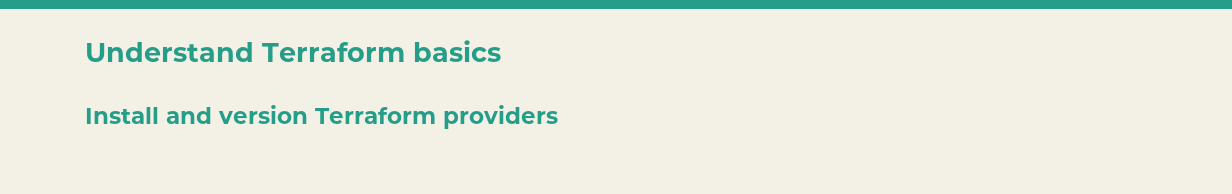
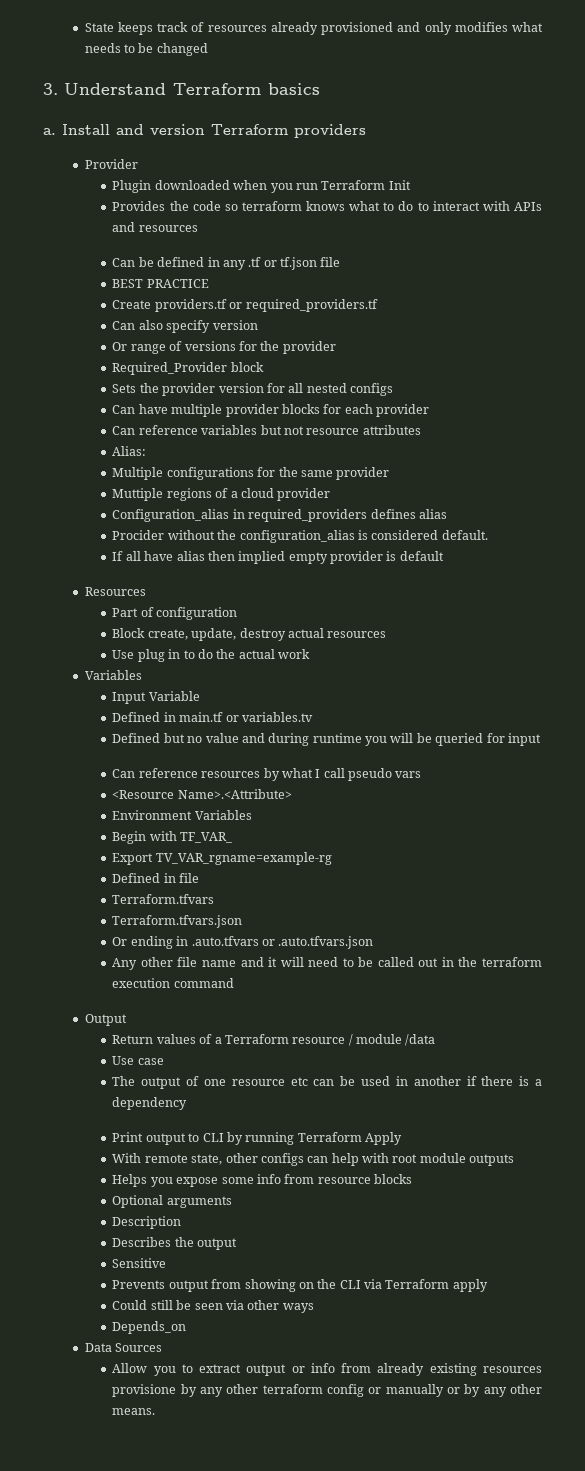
- Understand Terraform basics
+ State keeps track of resources already provisioned and only modifies what needs to be changed
+ 3. Understand Terraform basics
+ a.
+ Provider
+ Plugin downloaded when you run Terraform Init
+ Provides the code so terraform knows what to do to interact with APIs and resources
+ Can be defined in any .tf or tf.json file
+ BEST PRACTICE
+ Create providers.tf or required_providers.tf
+ Can also specify version
+ Or range of versions for the provider
+ Required_Provider block
+ Sets the provider version for all nested configs
+ Can have multiple provider blocks for each provider
+ Can reference variables but not resource attributes
+ Alias:
+ Multiple configurations for the same provider
+ Muttiple regions of a cloud provider
+ Configuration_alias in required_providers defines alias
+ Procider without the configuration_alias is considered default.
+ If all have alias then implied empty provider is default
+ Resources
+ Part of configuration
+ Block create, update, destroy actual resources
+ Use plug in to do the actual work
+ Variables
+ Input Variable
+ Defined in main.tf or variables.tv
+ Defined but no value and during runtime you will be queried for input
+ Can reference resources by what I call pseudo vars
+ <Resource Name>.<Attribute>
+ Environment Variables
+ Begin with TF_VAR_
+ Export TV_VAR_rgname=example-rg
+ Defined in file
+ Terraform.tfvars
+ Terraform.tfvars.json
+ Or ending in .auto.tfvars or .auto.tfvars.json
+ Any other file name and it will need to be called out in the terraform execution command
+ Output
+ Return values of a Terraform resource / module /data
+ Use case
+ The output of one resource etc can be used in another if there is a dependency
+ Print output to CLI by running Terraform Apply
+ With remote state, other configs can help with root module outputs
+ Helps you expose some info from resource blocks
+ Optional arguments
+ Description
+ Describes the output
+ Sensitive
+ Prevents output from showing on the CLI via Terraform apply
+ Could still be seen via other ways
+ Depends_on
+ Data Sources
+ Allow you to extract output or info from already existing resources provisione by any other terraform config or manually or by any other means.

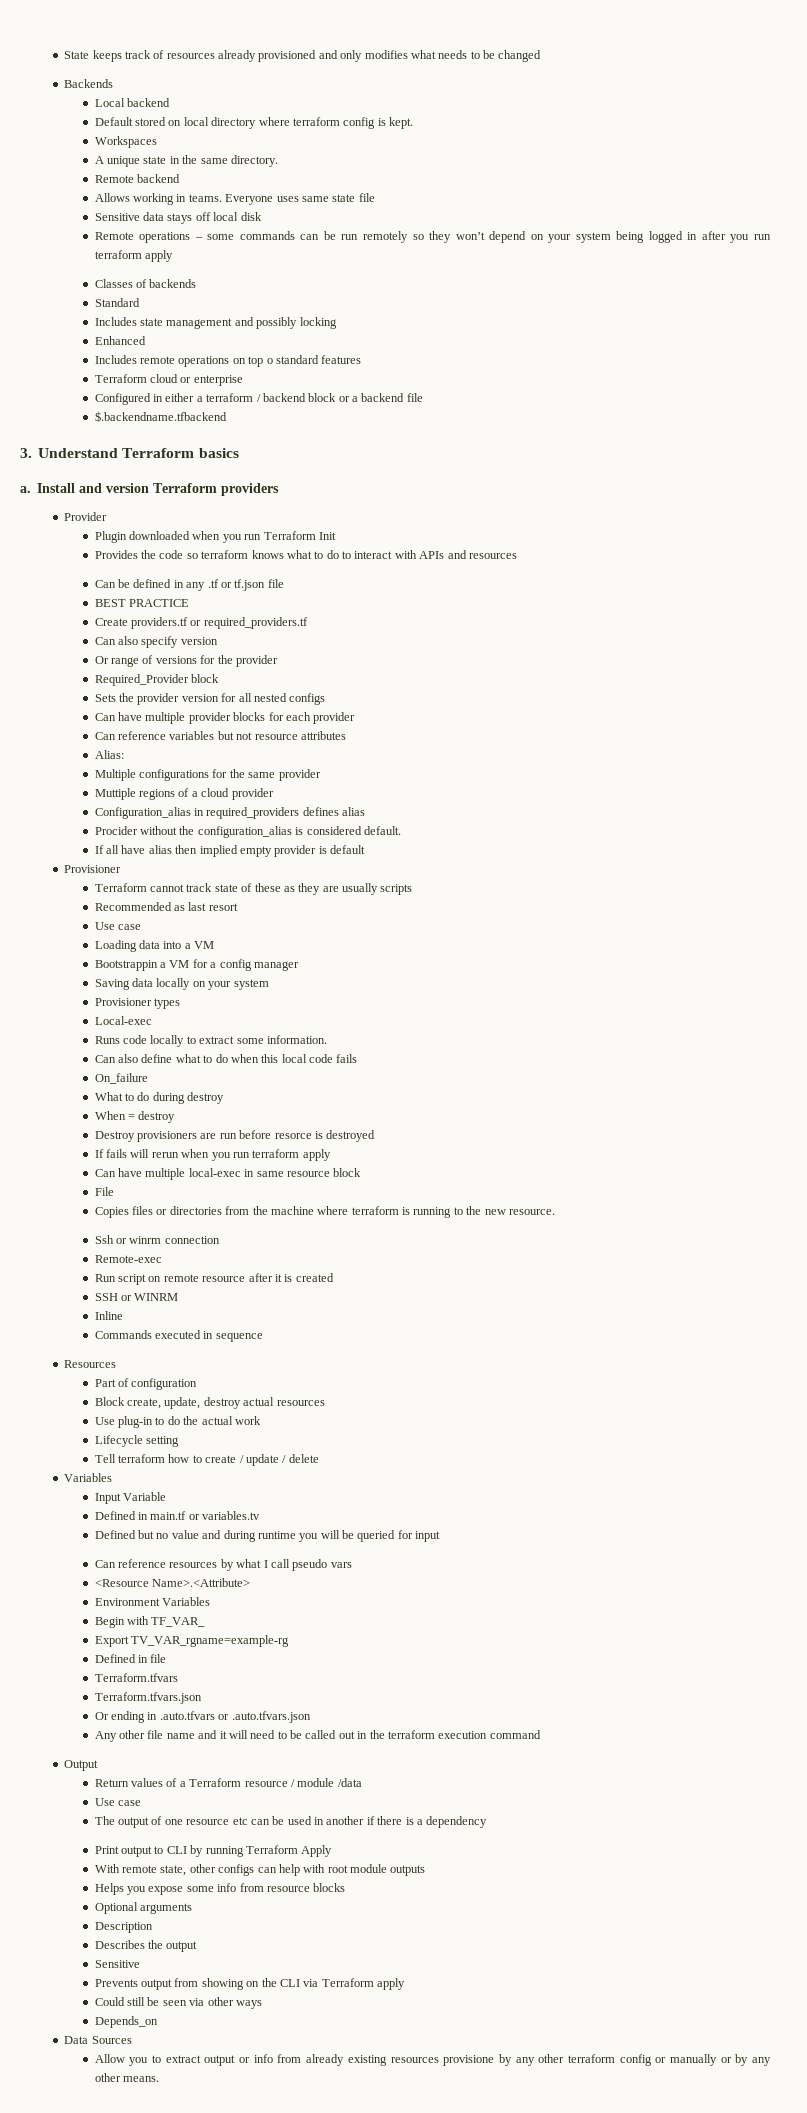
+ Backends
+ Local backend
+ Default stored on local directory where terraform config is kept.
+ Workspaces
+ A unique state in the same directory.
+ Remote backend
+ Allows working in teams. Everyone uses same state file
+ Sensitive data stays off local disk
+ Remote operations – some commands can be run remotely so they won’t depend on your system being logged in after you run terraform apply
+ Classes of backends
+ Standard
+ Includes state management and possibly locking
+ Enhanced
+ Includes remote operations on top o standard features
+ Terraform cloud or enterprise
+ Configured in either a terraform / backend block or a backend file
+ $.backendname.tfbackend
  If all have alias then implied empty provider is default
+ Provisioner
+ Terraform cannot track state of these as they are usually scripts
+ Recommended as last resort
+ Use case
+ Loading data into a VM
+ Bootstrappin a VM for a config manager
+ Saving data locally on your system
+ Provisioner types
+ Local-exec
+ Runs code locally to extract some information.
+ Can also define what to do when this local code fails
+ On_failure
+ What to do during destroy
+ When = destroy
+ Destroy provisioners are run before resorce is destroyed
+ If fails will rerun when you run terraform apply
+ Can have multiple local-exec in same resource block
+ File
+ Copies files or directories from the machine where terraform is running to the new resource.
+ Ssh or winrm connection
+ Remote-exec
+ Run script on remote resource after it is created
+ SSH or WINRM
+ Inline
+ Commands executed in sequence
- Use plug in to do the actual work
+ Use plug-in to do the actual work
+ Lifecycle setting
+ Tell terraform how to create / update / delete

